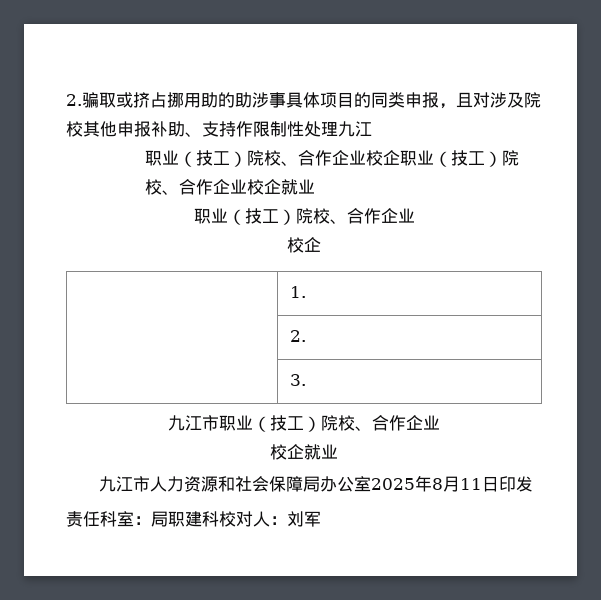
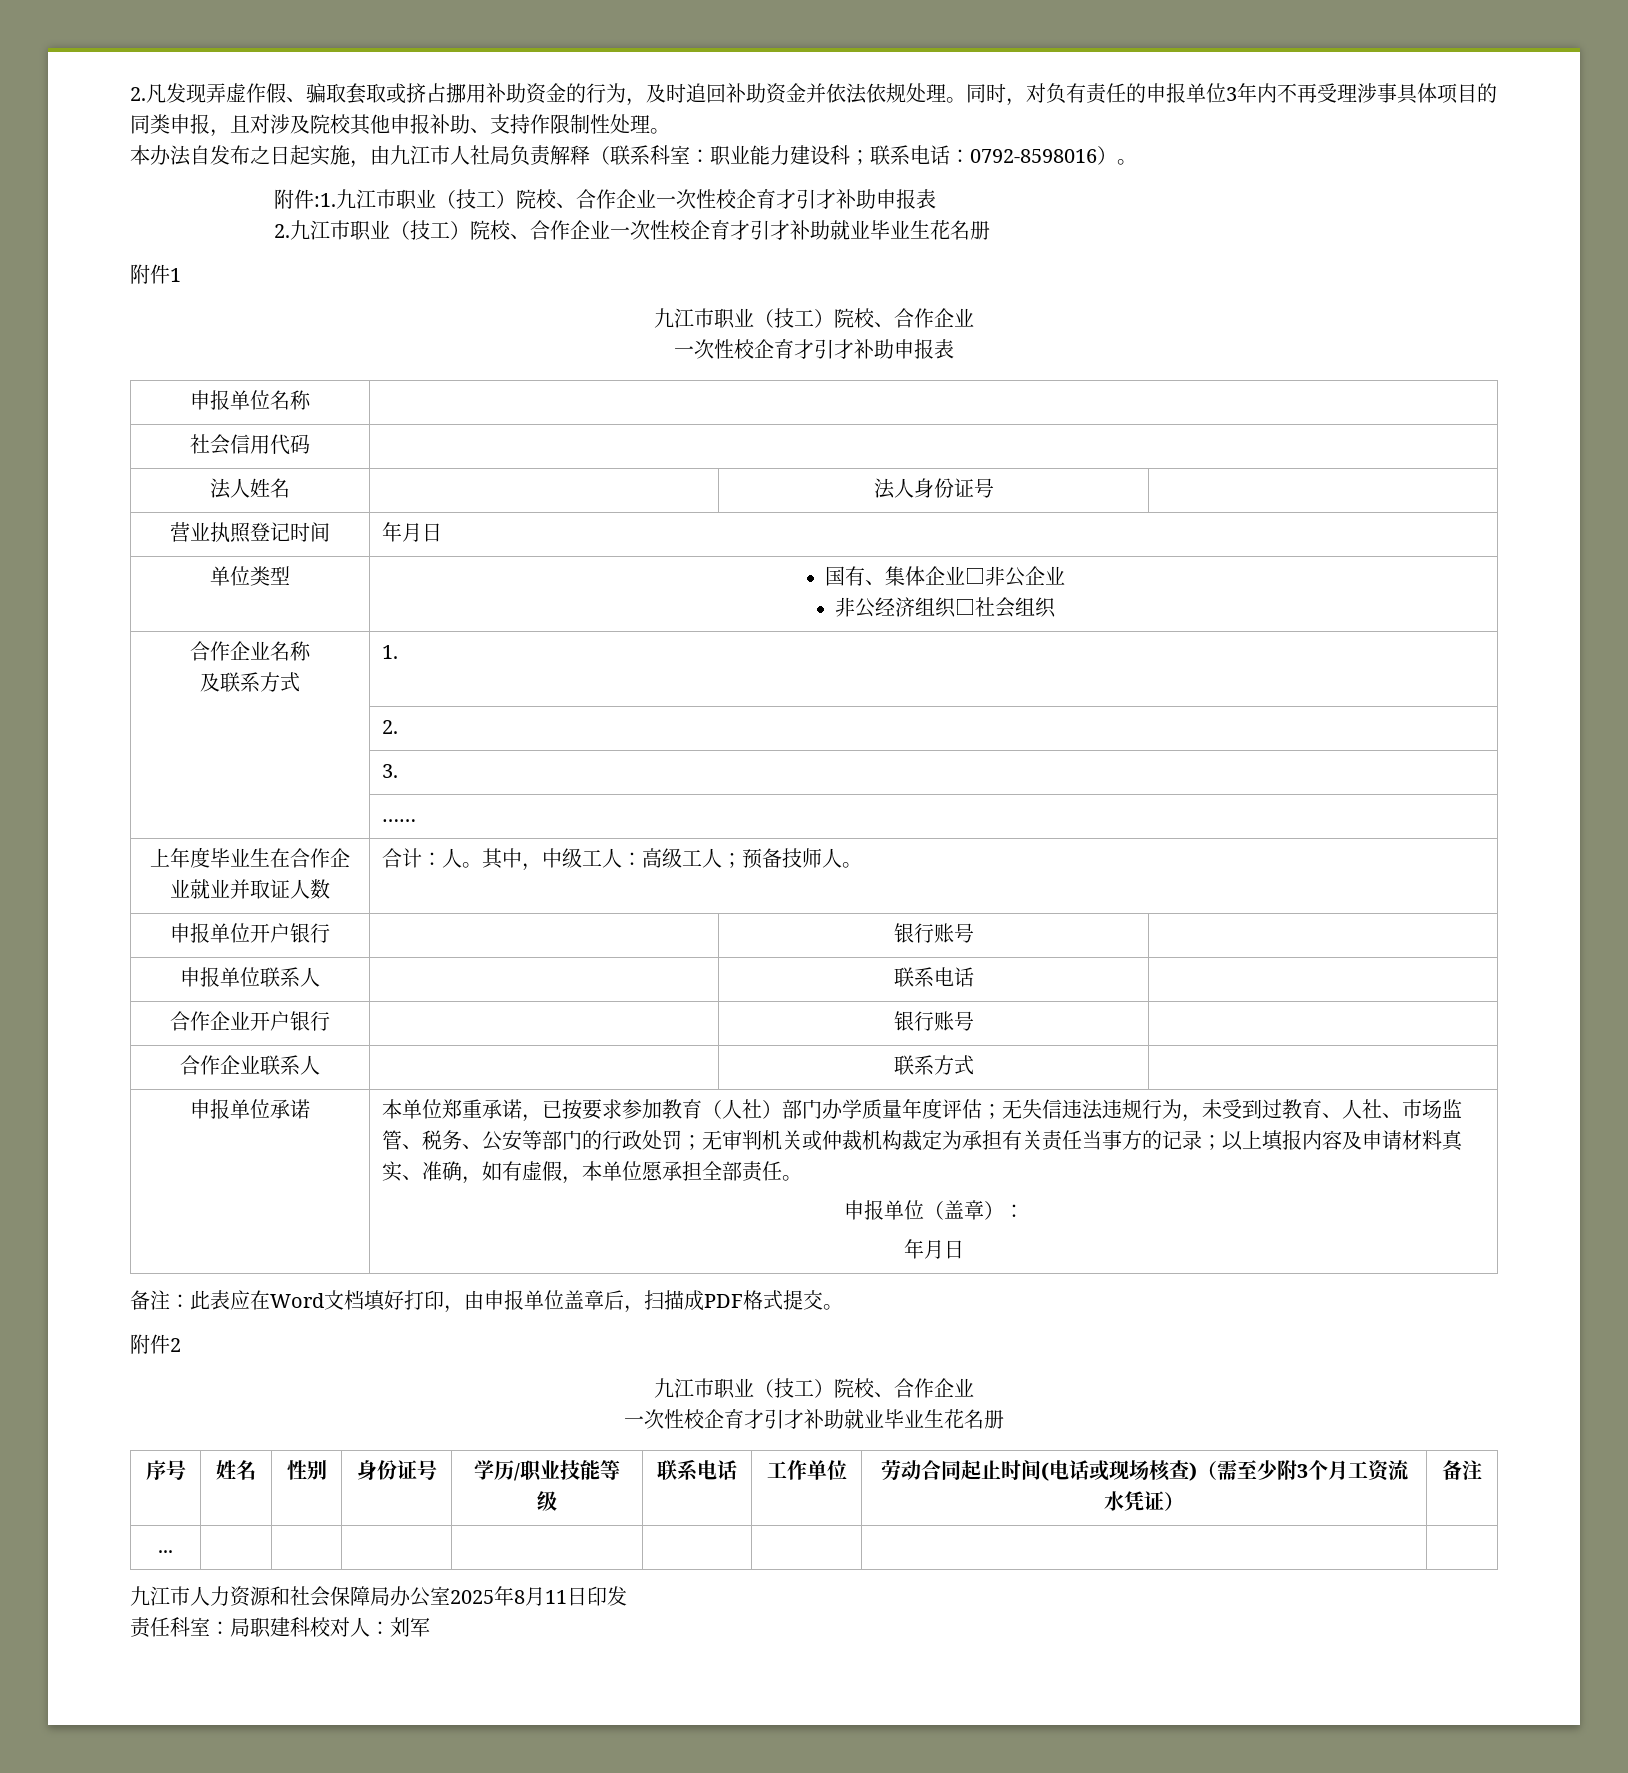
- 2.骗取或挤占挪用助的助涉事具体项目的同类申报，且对涉及院校其他申报补助、支持作限制性处理九江
- 职业（技工）院校、合作企业校企职业（技工）院校、合作企业校企就业
- 职业（技工）院校、合作企业
- 校企
- | 1.
+ 2.凡发现弄虚作假、骗取套取或挤占挪用补助资金的行为，及时追回补助资金并依法依规处理。同时，对负有责任的申报单位3年内不再受理涉事具体项目的同类申报，且对涉及院校其他申报补助、支持作限制性处理。
+ 本办法自发布之日起实施，由九江市人社局负责解释（联系科室：职业能力建设科；联系电话：0792-8598016）。
+ 附件:1.九江市职业（技工）院校、合作企业一次性校企育才引才补助申报表
+ 2.九江市职业（技工）院校、合作企业一次性校企育才引才补助就业毕业生花名册
+ 附件1
+ 九江市职业（技工）院校、合作企业
+ 一次性校企育才引才补助申报表
+ 申报单位名称 |
+ 社会信用代码 |
+ 法人姓名 | | 法人身份证号 |
+ 营业执照登记时间 | 年月日
+ 单位类型 | 国有、集体企业□非公企业
+ 非公经济组织□社会组织
+ 合作企业名称
+ 及联系方式 | 1.
  | 2.
  | 3.
+ | ……
+ 上年度毕业生在合作企业就业并取证人数 | 合计：人。其中，中级工人：高级工人；预备技师人。
+ 申报单位开户银行 | | 银行账号 |
+ 申报单位联系人 | | 联系电话 |
+ 合作企业开户银行 | | 银行账号 |
+ 合作企业联系人 | | 联系方式 |
+ 申报单位承诺 | 本单位郑重承诺，已按要求参加教育（人社）部门办学质量年度评估；无失信违法违规行为，未受到过教育、人社、市场监管、税务、公安等部门的行政处罚；无审判机关或仲裁机构裁定为承担有关责任当事方的记录；以上填报内容及申请材料真实、准确，如有虚假，本单位愿承担全部责任。
+ 申报单位（盖章）：
+ 年月日
+ 备注：此表应在Word文档填好打印，由申报单位盖章后，扫描成PDF格式提交。
+ 附件2
  九江市职业（技工）院校、合作企业
- 校企就业
+ 一次性校企育才引才补助就业毕业生花名册
+ 序号 | 姓名 | 性别 | 身份证号 | 学历/职业技能等级 | 联系电话 | 工作单位 | 劳动合同起止时间(电话或现场核查)（需至少附3个月工资流水凭证） | 备注
+ ... | | | | | | | |

